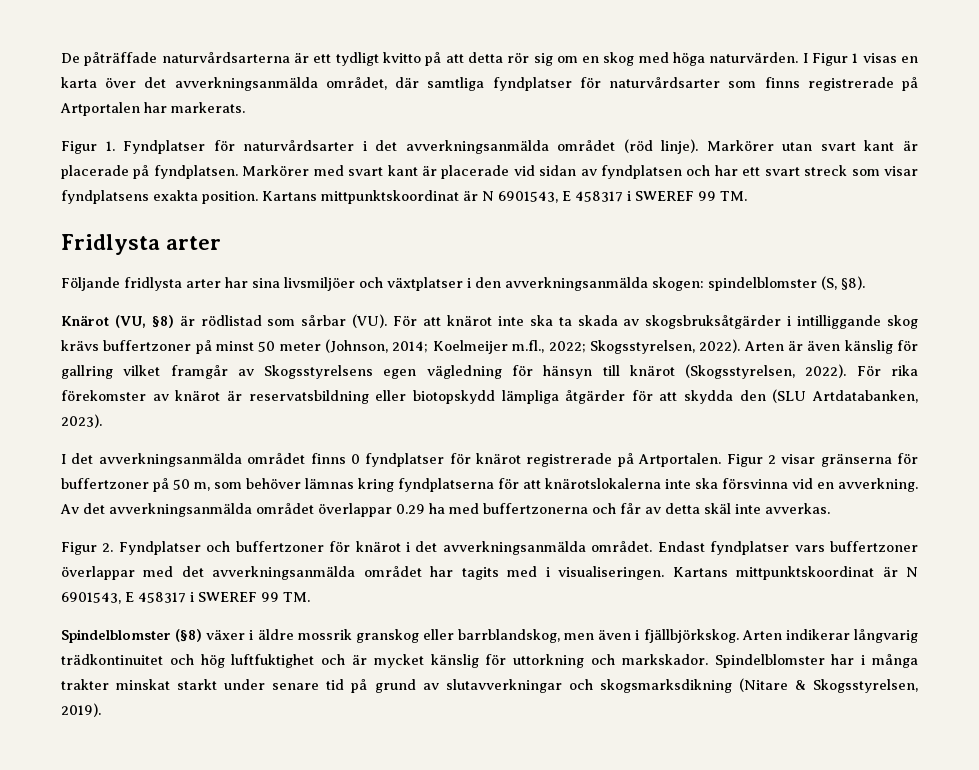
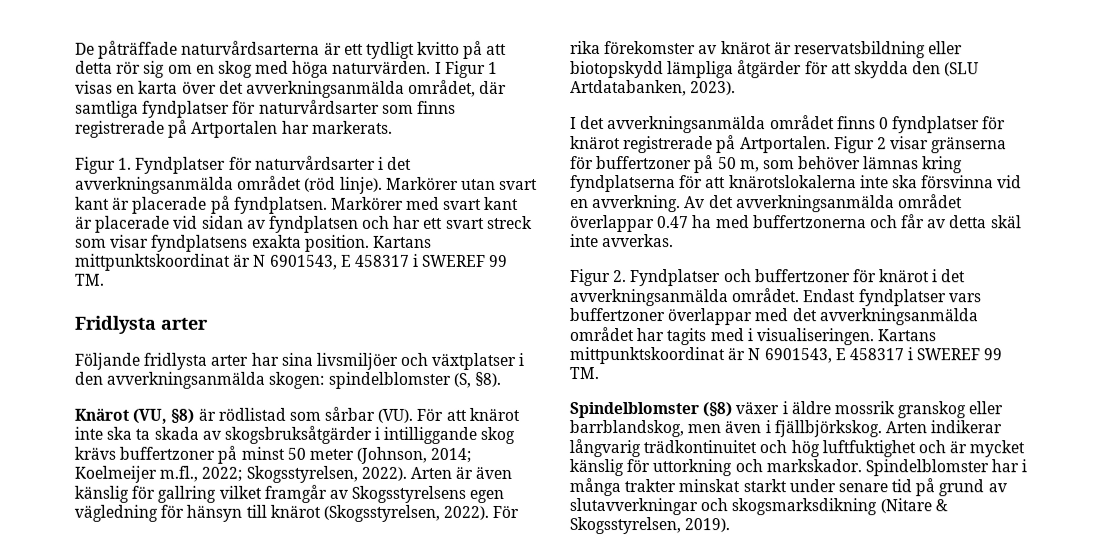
- Av det avverkningsanmälda området överlappar 0.29 ha med buffertzonerna och får av detta skäl inte avverkas.
+ Av det avverkningsanmälda området överlappar 0.47 ha med buffertzonerna och får av detta skäl inte avverkas.

